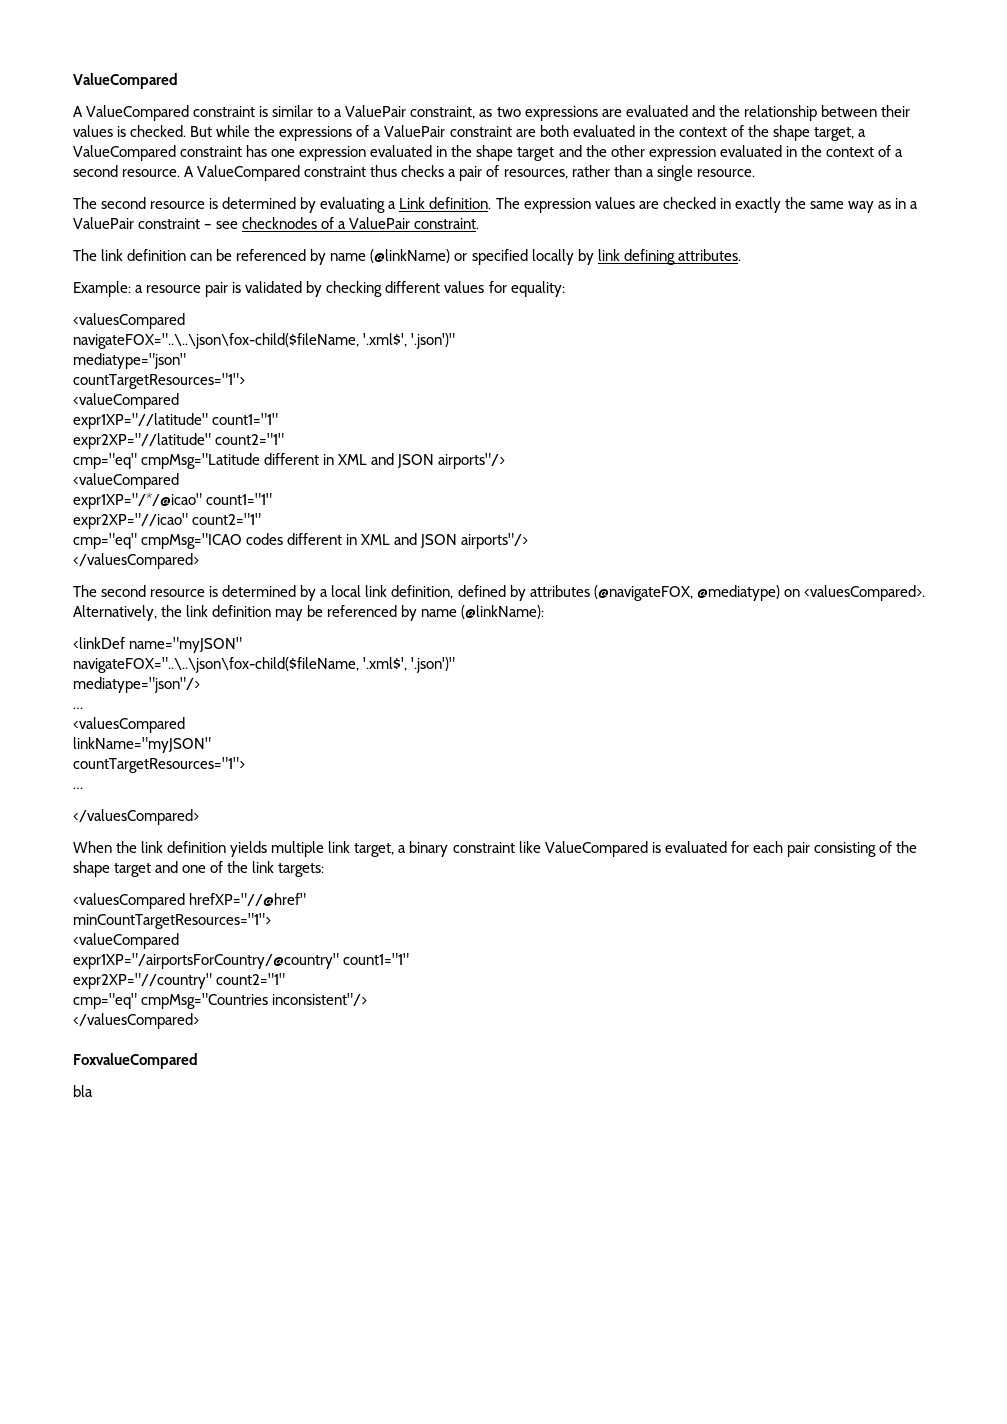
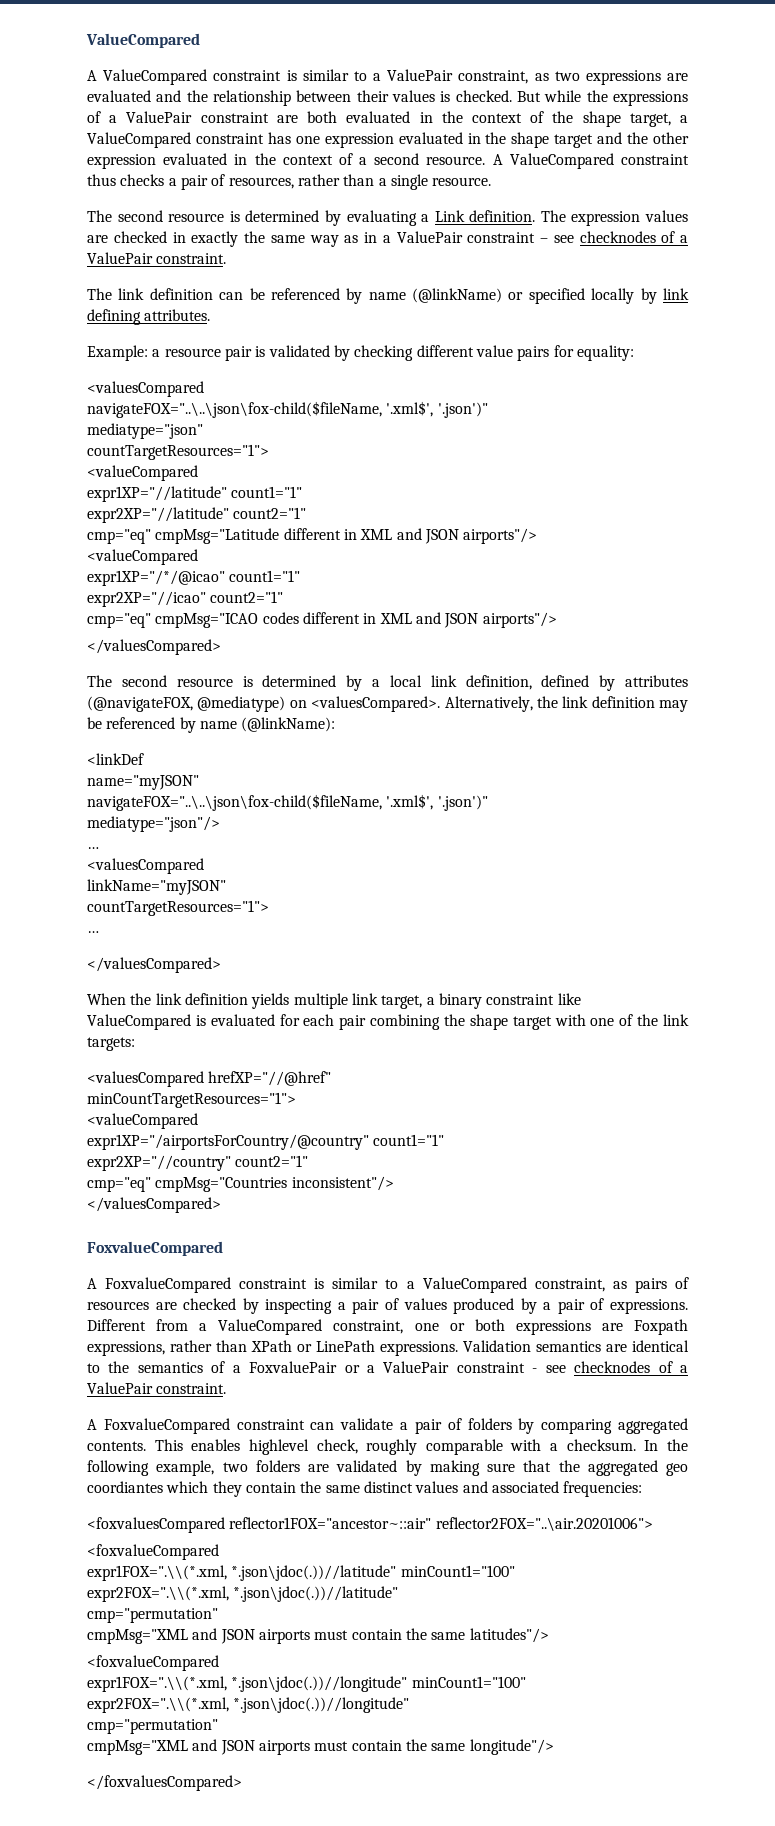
- Example: a resource pair is validated by checking different values for equality:
+ Example: a resource pair is validated by checking different value pairs for equality:
- <linkDef name="myJSON"
+ <linkDef
+ name="myJSON"
- When the link definition yields multiple link target, a binary constraint like ValueCompared is evaluated for each pair consisting of the shape target and one of the link targets:
+ When the link definition yields multiple link target, a binary constraint like ValueCompared is evaluated for each pair combining the shape target with one of the link targets:
- bla
+ A FoxvalueCompared constraint is similar to a ValueCompared constraint, as pairs of resources are checked by inspecting a pair of values produced by a pair of expressions. Different from a ValueCompared constraint, one or both expressions are Foxpath expressions, rather than XPath or LinePath expressions. Validation semantics are identical to the semantics of a FoxvaluePair or a ValuePair constraint - see checknodes of a ValuePair constraint.
+ A FoxvalueCompared constraint can validate a pair of folders by comparing aggregated contents. This enables highlevel check, roughly comparable with a checksum. In the following example, two folders are validated by making sure that the aggregated geo coordiantes which they contain the same distinct values and associated frequencies:
+ <foxvaluesCompared reflector1FOX="ancestor~::air" reflector2FOX="..\air.20201006">
+ <foxvalueCompared
+ expr1FOX=".\\(*.xml, *.json\jdoc(.))//latitude" minCount1="100"
+ expr2FOX=".\\(*.xml, *.json\jdoc(.))//latitude"
+ cmp="permutation"
+ cmpMsg="XML and JSON airports must contain the same latitudes"/>
+ <foxvalueCompared
+ expr1FOX=".\\(*.xml, *.json\jdoc(.))//longitude" minCount1="100"
+ expr2FOX=".\\(*.xml, *.json\jdoc(.))//longitude"
+ cmp="permutation"
+ cmpMsg="XML and JSON airports must contain the same longitude"/>
+ </foxvaluesCompared>

